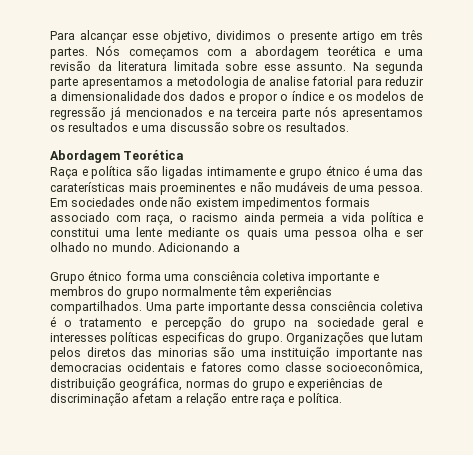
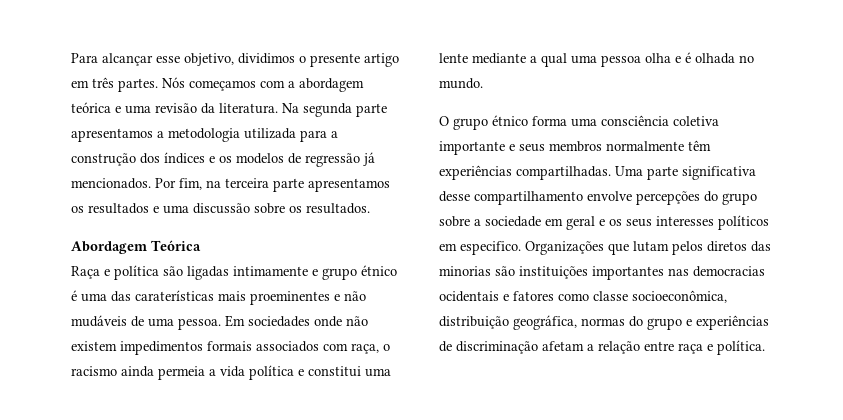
- Nós começamos com a abordagem teorética e uma revisão da literatura limitada sobre esse assunto.
+ Nós começamos com a abordagem teórica e uma revisão da literatura.
- Na segunda parte apresentamos a metodologia de analise fatorial para reduzir a dimensionalidade dos dados e propor o índice e os modelos de regressão já mencionados e na terceira parte nós apresentamos os resultados e uma discussão sobre os resultados.
+ Na segunda parte apresentamos a metodologia utilizada para a construção dos índices e os modelos de regressão já mencionados. Por fim, na terceira parte apresentamos os resultados e uma discussão sobre os resultados.
- Abordagem Teorética
+ Abordagem Teórica
- Em sociedades onde não existem impedimentos formais associado com raça, o racismo ainda permeia a vida política e constitui uma lente mediante os quais uma pessoa olha e ser olhado no mundo. Adicionando a
- Grupo étnico forma uma consciência coletiva importante e membros do grupo normalmente têm experiências compartilhados.
+ Em sociedades onde não existem impedimentos formais associados com raça, o racismo ainda permeia a vida política e constitui uma lente mediante a qual uma pessoa olha e é olhada no mundo.
+ O grupo étnico forma uma consciência coletiva importante e seus membros normalmente têm experiências compartilhadas.
- Uma parte importante dessa consciência coletiva é o tratamento e percepção do grupo na sociedade geral e interesses políticas especificas do grupo.
+ Uma parte significativa desse compartilhamento envolve percepções do grupo sobre a sociedade em geral e os seus interesses políticos em especifico.
- Organizações que lutam pelos diretos das minorias são uma instituição importante nas democracias ocidentais e fatores como classe socioeconômica, distribuição geográfica, normas do grupo e experiências de discriminação afetam a relação entre raça e política.
+ Organizações que lutam pelos diretos das minorias são instituições importantes nas democracias ocidentais e fatores como classe socioeconômica, distribuição geográfica, normas do grupo e experiências de discriminação afetam a relação entre raça e política.

